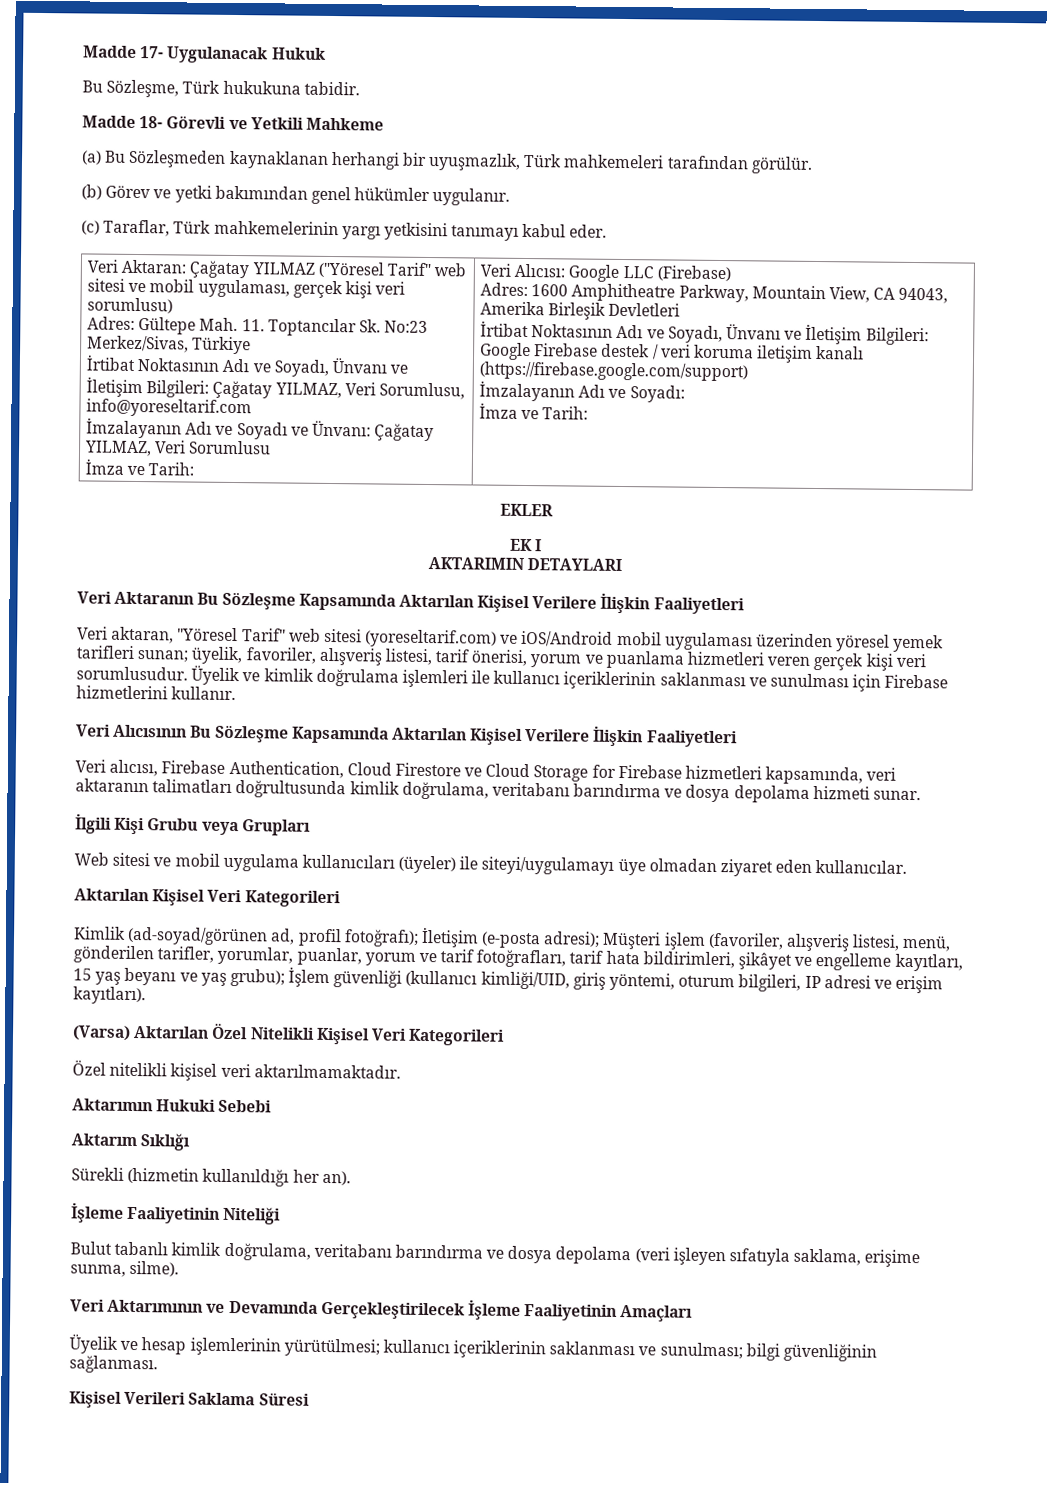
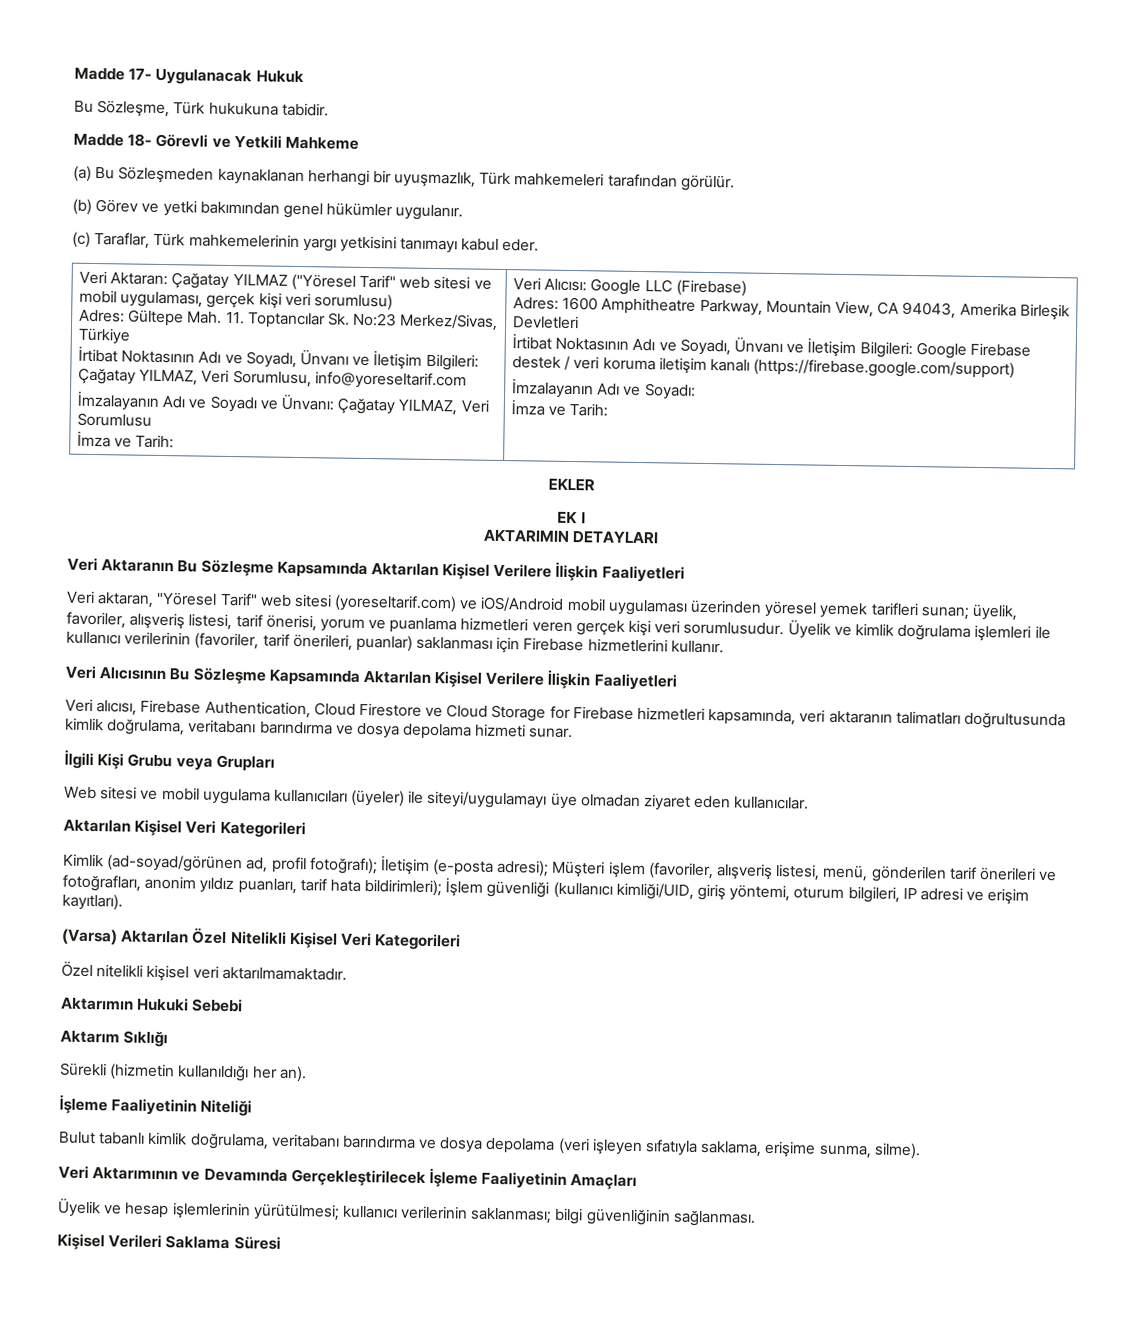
- Üyelik ve kimlik doğrulama işlemleri ile kullanıcı içeriklerinin saklanması ve sunulması için Firebase hizmetlerini kullanır.
+ Üyelik ve kimlik doğrulama işlemleri ile kullanıcı verilerinin (favoriler, tarif önerileri, puanlar) saklanması için Firebase hizmetlerini kullanır.
- Kimlik (ad-soyad/görünen ad, profil fotoğrafı); İletişim (e-posta adresi); Müşteri işlem (favoriler, alışveriş listesi, menü, gönderilen tarifler, yorumlar, puanlar, yorum ve tarif fotoğrafları, tarif hata bildirimleri, şikâyet ve engelleme kayıtları, 15 yaş beyanı ve yaş grubu); İşlem güvenliği (kullanıcı kimliği/UID, giriş yöntemi, oturum bilgileri, IP adresi ve erişim kayıtları).
+ Kimlik (ad-soyad/görünen ad, profil fotoğrafı); İletişim (e-posta adresi); Müşteri işlem (favoriler, alışveriş listesi, menü, gönderilen tarif önerileri ve fotoğrafları, anonim yıldız puanları, tarif hata bildirimleri); İşlem güvenliği (kullanıcı kimliği/UID, giriş yöntemi, oturum bilgileri, IP adresi ve erişim kayıtları).
- Üyelik ve hesap işlemlerinin yürütülmesi; kullanıcı içeriklerinin saklanması ve sunulması; bilgi güvenliğinin sağlanması.
+ Üyelik ve hesap işlemlerinin yürütülmesi; kullanıcı verilerinin saklanması; bilgi güvenliğinin sağlanması.

